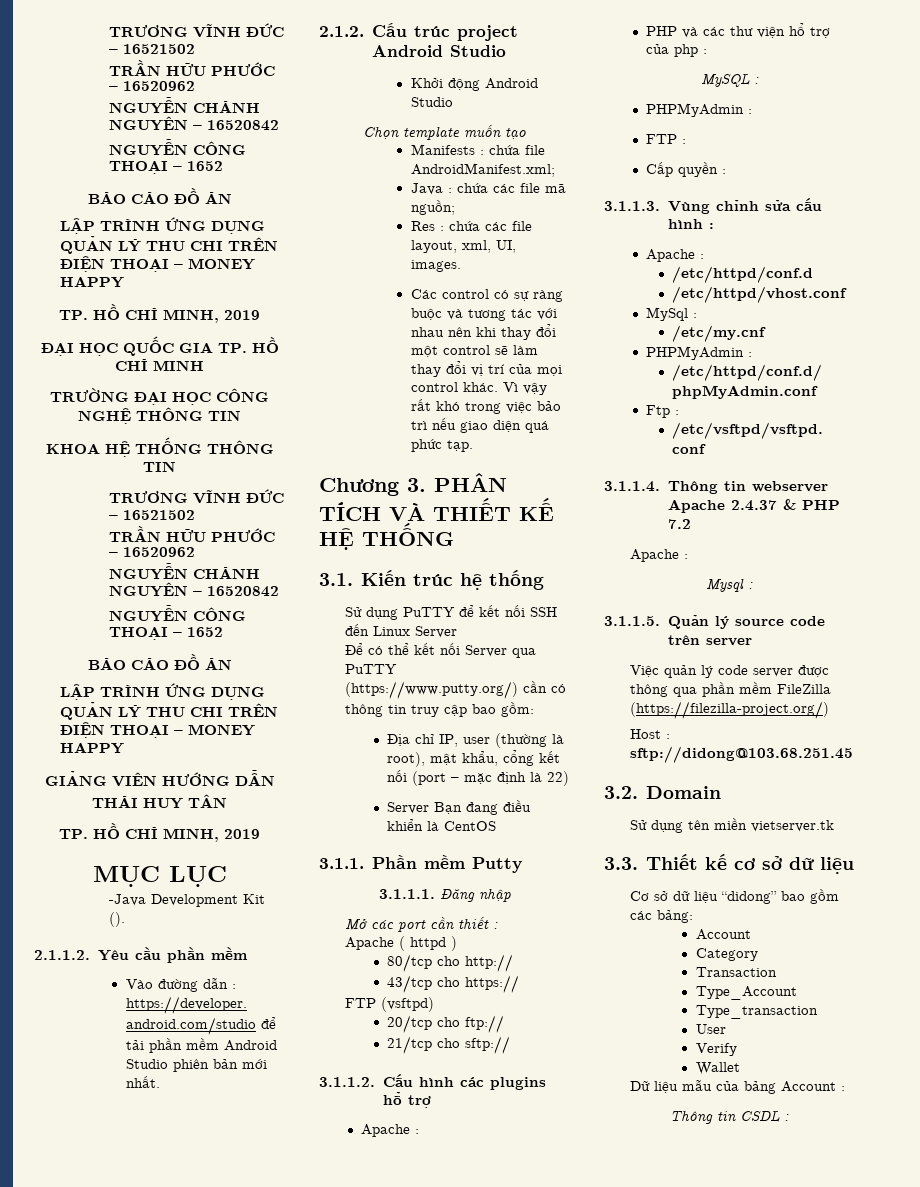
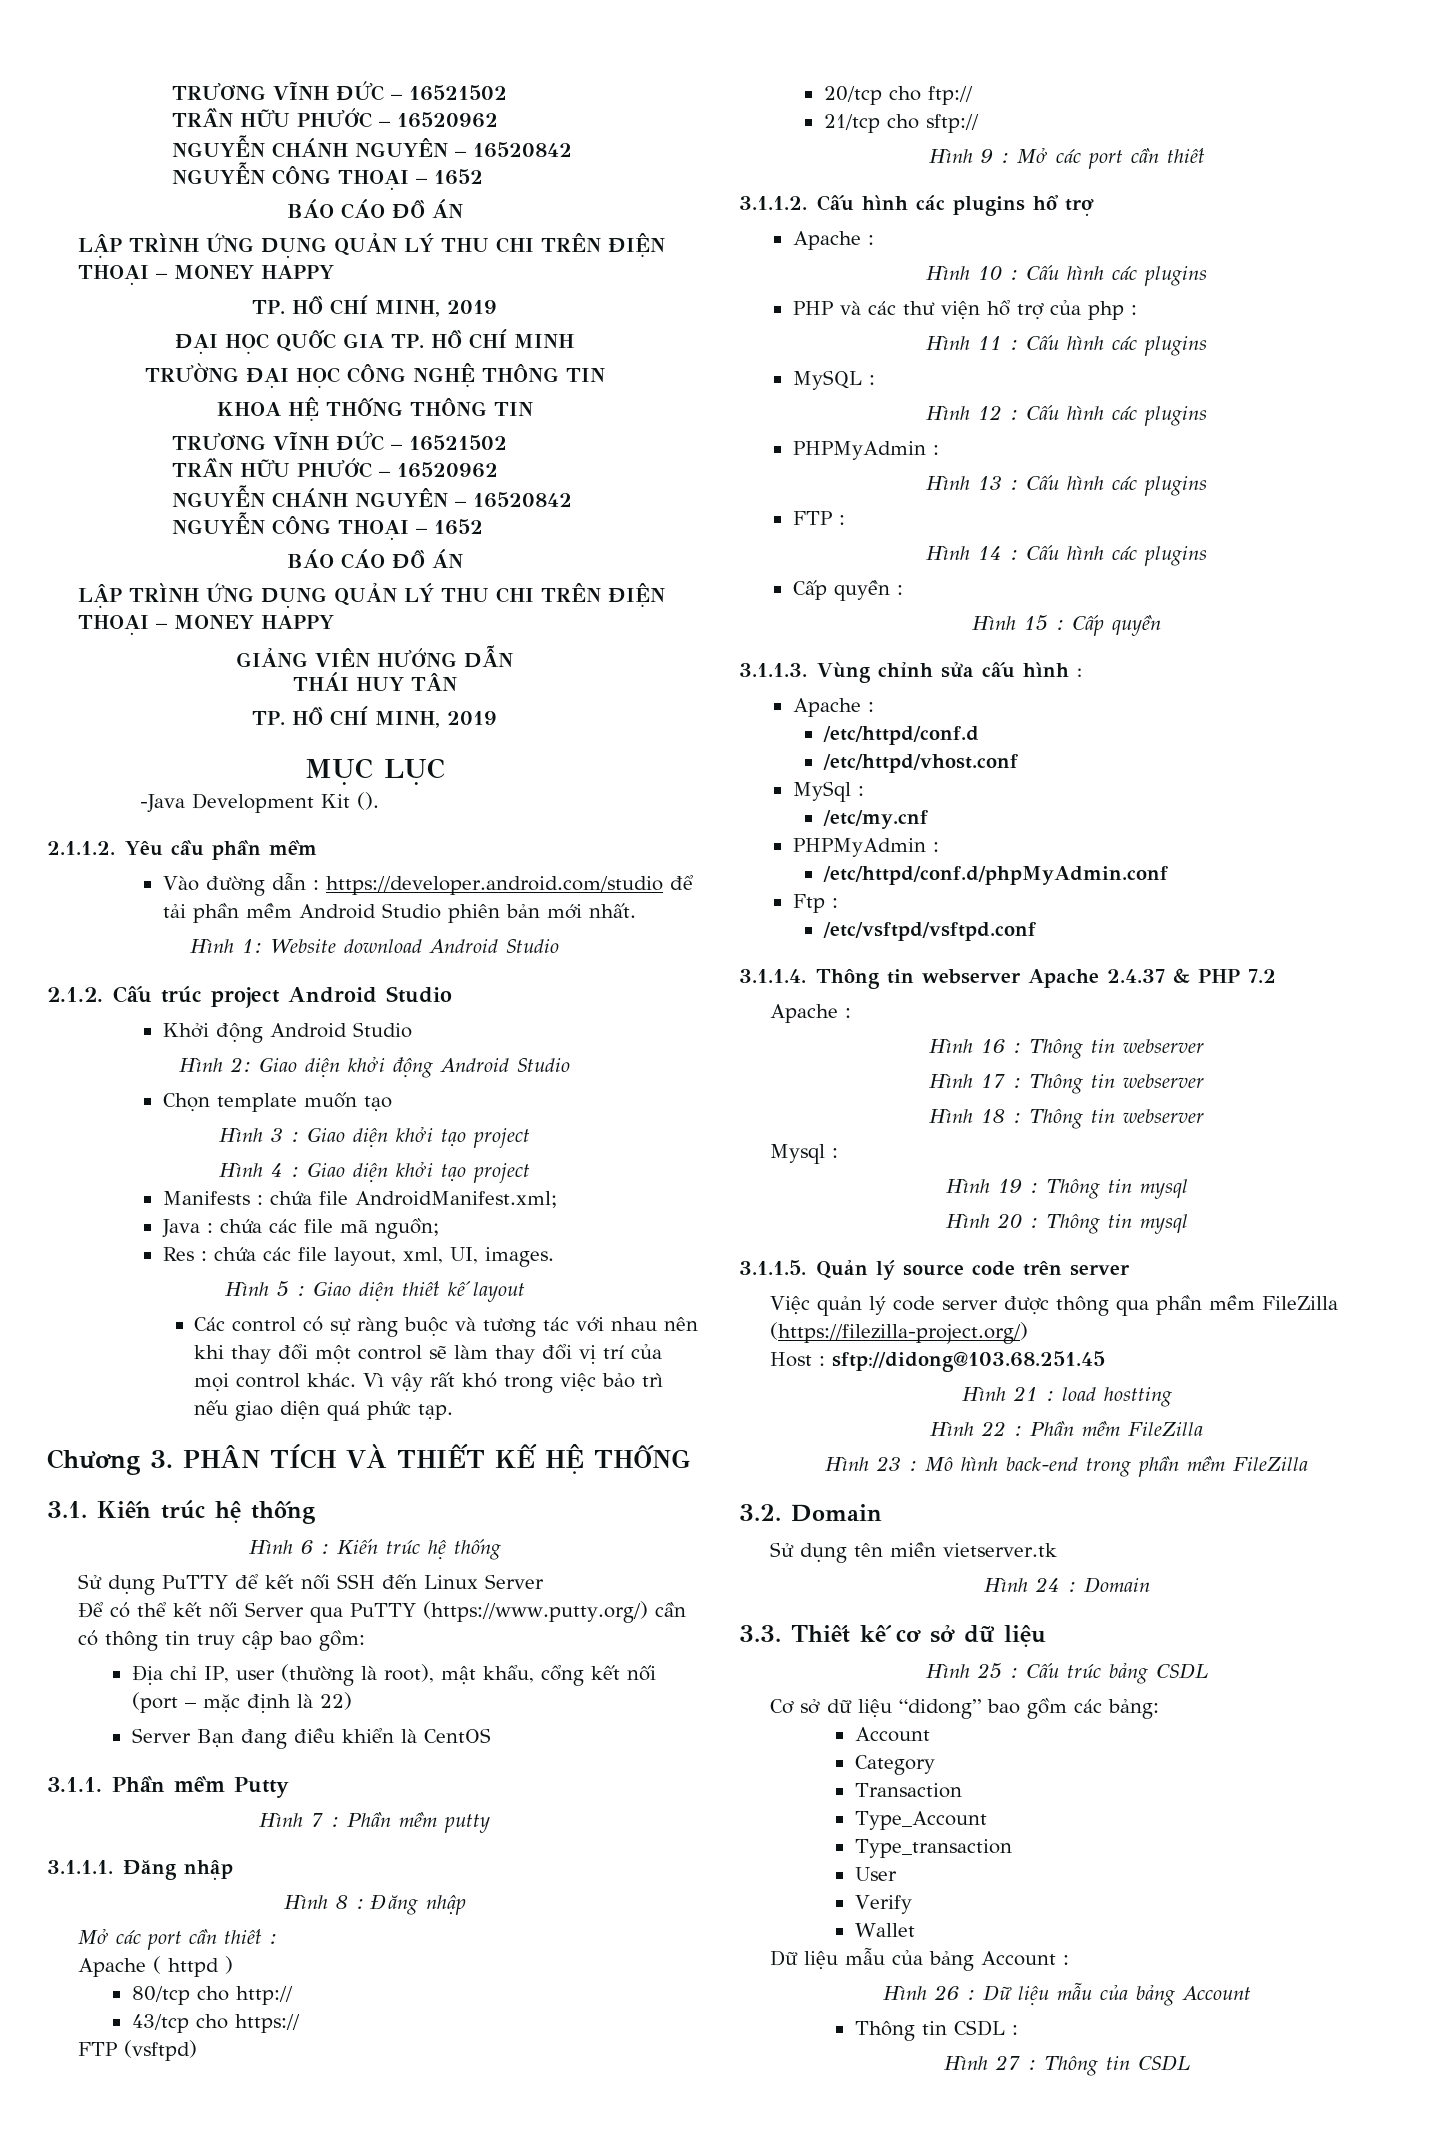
+ Hình 1: Website download Android Studio
+ Hình 2: Giao diện khởi động Android Studio
  Chọn template muốn tạo
+ Hình 3 : Giao diện khởi tạo project
+ Hình 4 : Giao diện khởi tạo project
+ Hình 5 : Giao diện thiết kế layout
+ Hình 6 : Kiến trúc hệ thống
+ Hình 7 : Phần mềm putty
  3.1.1.1. Đăng nhập
+ Hình 8 : Đăng nhập
+ Hình 9 : Mở các port cần thiết
+ Hình 10 : Cấu hình các plugins
+ Hình 11 : Cấu hình các plugins
  MySQL :
+ Hình 12 : Cấu hình các plugins
  PHPMyAdmin :
+ Hình 13 : Cấu hình các plugins
  FTP :
+ Hình 14 : Cấu hình các plugins
  Cấp quyền :
+ Hình 15 : Cấp quyền
+ Hình 16 : Thông tin webserver
+ Hình 17 : Thông tin webserver
+ Hình 18 : Thông tin webserver
  Mysql :
+ Hình 19 : Thông tin mysql
+ Hình 20 : Thông tin mysql
+ Hình 21 : load hostting
+ Hình 22 : Phần mềm FileZilla
+ Hình 23 : Mô hình back-end trong phần mềm FileZilla
+ Hình 24 : Domain
+ Hình 25 : Cấu trúc bảng CSDL
+ Hình 26 : Dữ liệu mẫu của bảng Account
  Thông tin CSDL :
+ Hình 27 : Thông tin CSDL

